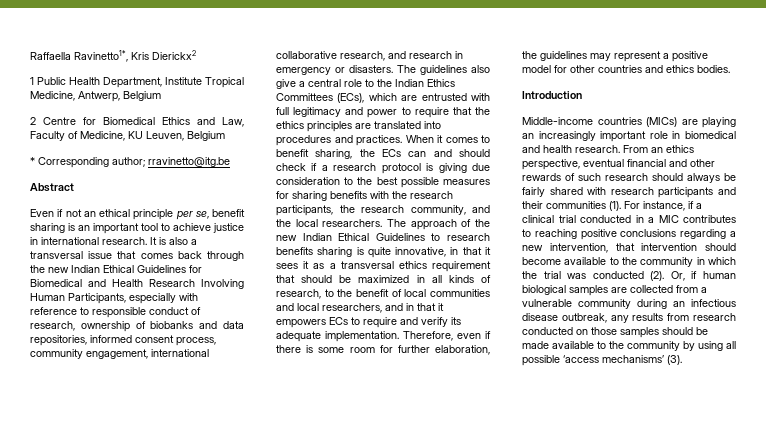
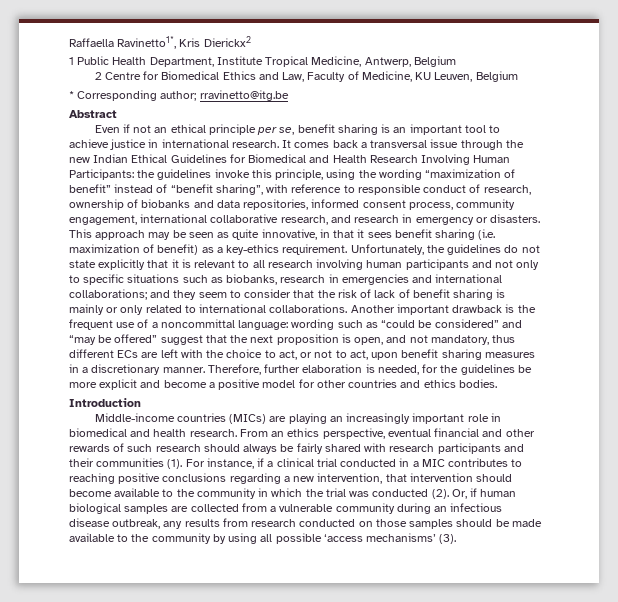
- It is also a transversal issue that comes back through the new Indian Ethical Guidelines for Biomedical and Health Research Involving Human Participants, especially with reference to responsible conduct of research, ownership of biobanks and data repositories, informed consent process, community engagement, international collaborative research, and research in emergency or disasters.
+ It comes back a transversal issue through the new Indian Ethical Guidelines for Biomedical and Health Research Involving Human Participants: the guidelines invoke this principle, using the wording “maximization of benefit” instead of “benefit sharing”, with reference to responsible conduct of research, ownership of biobanks and data repositories, informed consent process, community engagement, international collaborative research, and research in emergency or disasters.
- The guidelines also give a central role to the Indian Ethics Committees (ECs), which are entrusted with full legitimacy and power to require that the ethics principles are translated into procedures and practices. When it comes to benefit sharing, the ECs can and should check if a research protocol is giving due consideration to the best possible measures for sharing benefits with the research participants, the research community, and the local researchers. The approach of the new Indian Ethical Guidelines to research benefits sharing is quite innovative, in that it sees it as a transversal ethics requirement that should be maximized in all kinds of research, to the benefit of local communities and local researchers, and in that it empowers ECs to require and verify its adequate implementation. Therefore, even if there is some room for further elaboration, the guidelines may represent a positive model for other countries and ethics bodies.
+ This approach may be seen as quite innovative, in that it sees benefit sharing (i.e. maximization of benefit) as a key-ethics requirement. Unfortunately, the guidelines do not state explicitly that it is relevant to all research involving human participants and not only to specific situations such as biobanks, research in emergencies and international collaborations; and they seem to consider that the risk of lack of benefit sharing is mainly or only related to international collaborations. Another important drawback is the frequent use of a noncommittal language: wording such as “could be considered” and “may be offered” suggest that the next proposition is open, and not mandatory, thus different ECs are left with the choice to act, or not to act, upon benefit sharing measures in a discretionary manner. Therefore, further elaboration is needed, for the guidelines be more explicit and become a positive model for other countries and ethics bodies.

